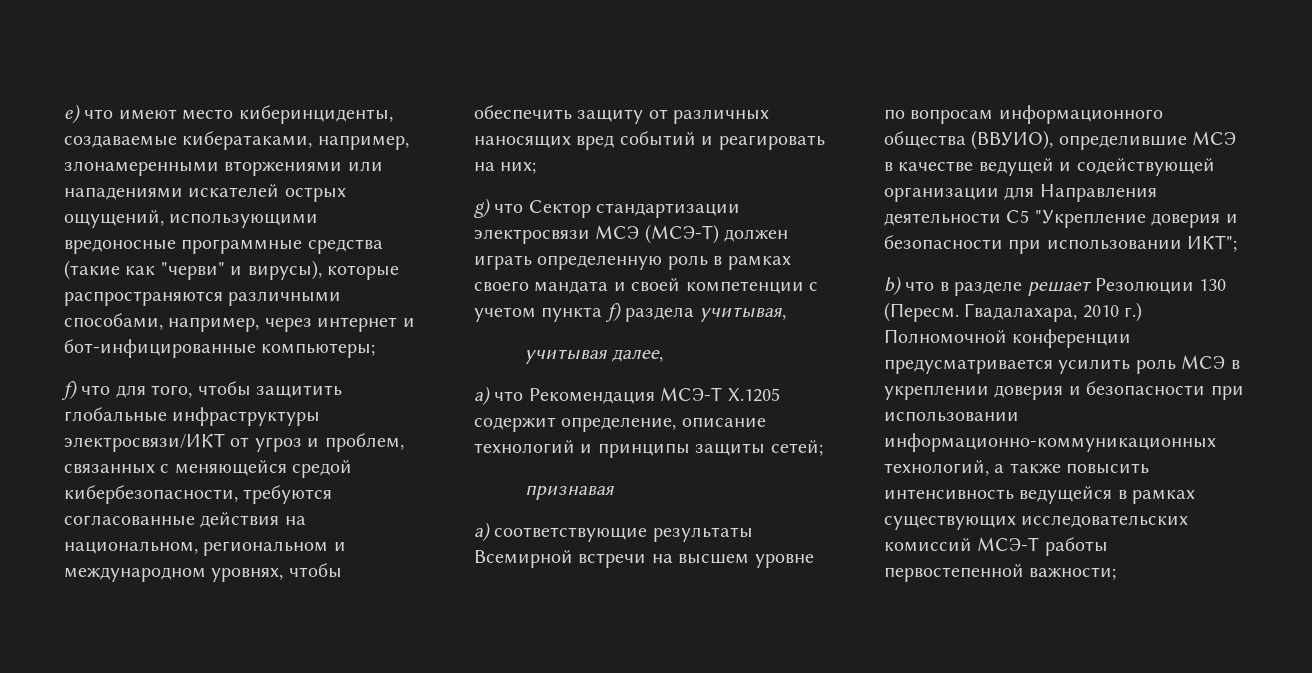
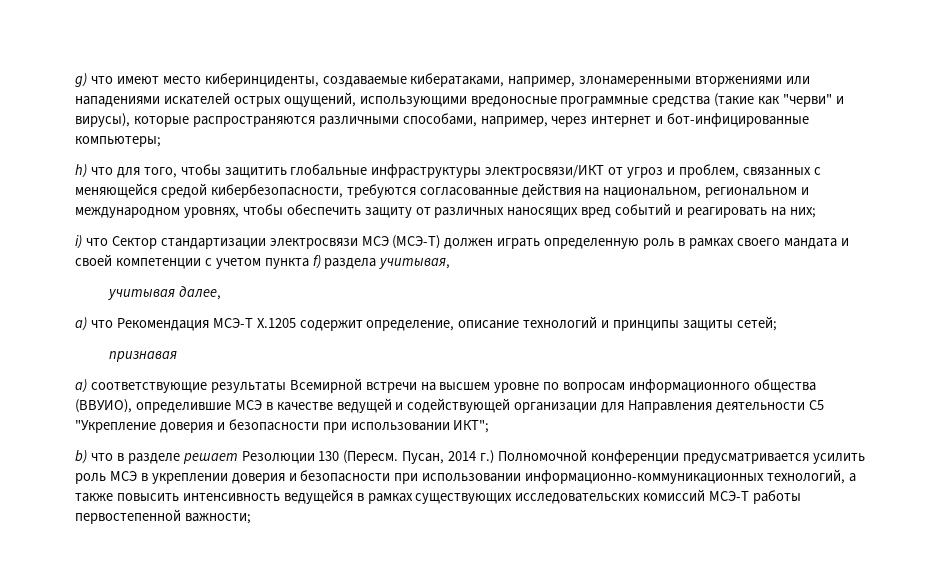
- e) что имеют место киберинциденты, создаваемые кибератаками, например, злонамеренными вторжениями или нападениями искателей острых ощущений, использующими вредоносные программные средства (такие как "черви" и вирусы), которые распространяются различными способами, например, через интернет и бот-инфицированные компьютеры;
+ g) что имеют место киберинциденты, создаваемые кибератаками, например, злонамеренными вторжениями или нападениями искателей острых ощущений, использующими вредоносные программные средства (такие как "черви" и вирусы), которые распространяются различными способами, например, через интернет и бот-инфицированные компьютеры;
- f) что для того, чтобы защитить глобальные инфраструктуры электросвязи/ИКТ от угроз и проблем, связанных с меняющейся средой кибербезопасности, требуются согласованные действия на национальном, региональном и международном уровнях, чтобы обеспечить защиту от различных наносящих вред событий и реагировать на них;
+ h) что для того, чтобы защитить глобальные инфраструктуры электросвязи/ИКТ от угроз и проблем, связанных с меняющейся средой кибербезопасности, требуются согласованные действия на национальном, региональном и международном уровнях, чтобы обеспечить защиту от различных наносящих вред событий и реагировать на них;
- g) что Сектор стандартизации электросвязи МСЭ (МСЭ-Т) должен играть определенную роль в рамках своего мандата и своей компетенции с учетом пункта f) раздела учитывая,
+ i) что Сектор стандартизации электросвязи МСЭ (МСЭ-Т) должен играть определенную роль в рамках своего мандата и своей компетенции с учетом пункта f) раздела учитывая,
- Гвадалахара, 2010 г.) Полномочной конференции предусматривается усилить роль МСЭ в укреплении доверия и безопасности при использовании информационно-коммуникационных технологий, а также повысить интенсивность ведущейся в рамках существующих исследовательских комиссий МСЭ-Т работы первостепенной важности;
+ Пусан, 2014 г.) Полномочной конференции предусматривается усилить роль МСЭ в укреплении доверия и безопасности при использовании информационно-коммуникационных технологий, а также повысить интенсивность ведущейся в рамках существующих исследовательских комиссий МСЭ-Т работы первостепенной важности;

